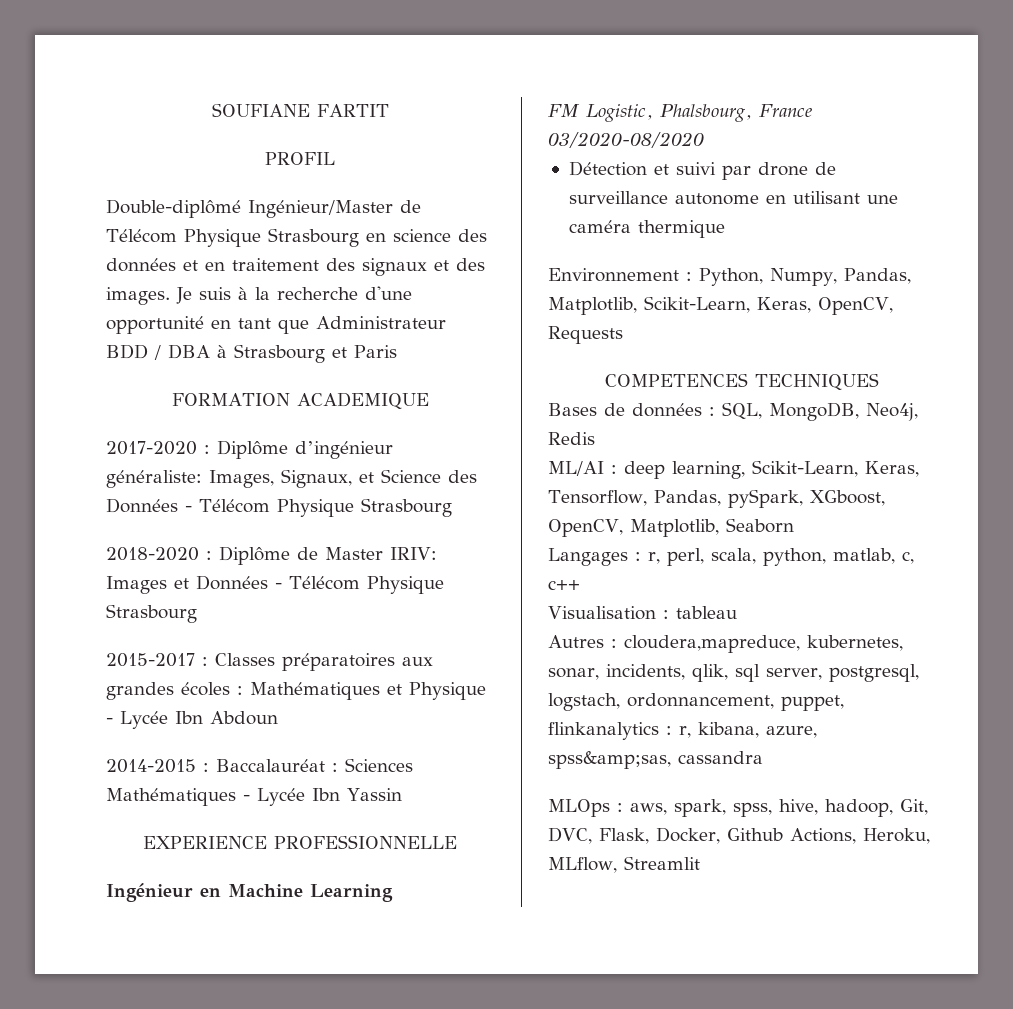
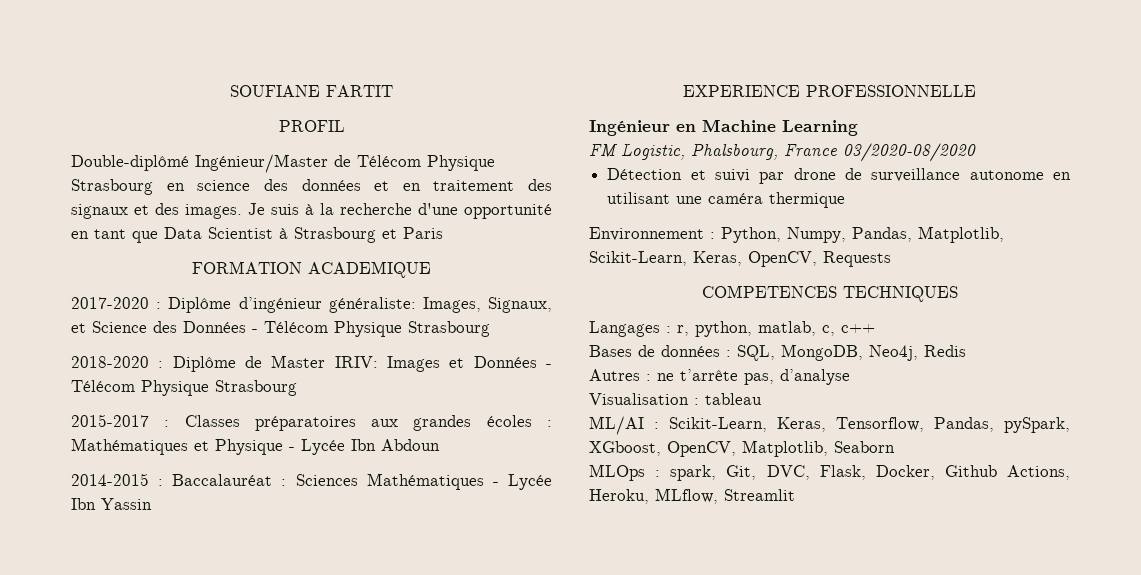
- Je suis à la recherche d'une opportunité en tant que Administrateur BDD / DBA à Strasbourg et Paris
+ Je suis à la recherche d'une opportunité en tant que Data Scientist à Strasbourg et Paris
+ Langages : r, python, matlab, c, c++
+ Autres : ne t’arrête pas, d’analyse
+ Visualisation : tableau
- ML/AI : deep learning, Scikit-Learn, Keras, Tensorflow, Pandas, pySpark, XGboost, OpenCV, Matplotlib, Seaborn
+ ML/AI : Scikit-Learn, Keras, Tensorflow, Pandas, pySpark, XGboost, OpenCV, Matplotlib, Seaborn
- Langages : r, perl, scala, python, matlab, c, c++
- Visualisation : tableau
- Autres : cloudera,mapreduce, kubernetes, sonar, incidents, qlik, sql server, postgresql, logstach, ordonnancement, puppet, flinkanalytics : r, kibana, azure, spss&amp;sas, cassandra
- MLOps : aws, spark, spss, hive, hadoop, Git, DVC, Flask, Docker, Github Actions, Heroku, MLflow, Streamlit
+ MLOps : spark, Git, DVC, Flask, Docker, Github Actions, Heroku, MLflow, Streamlit

